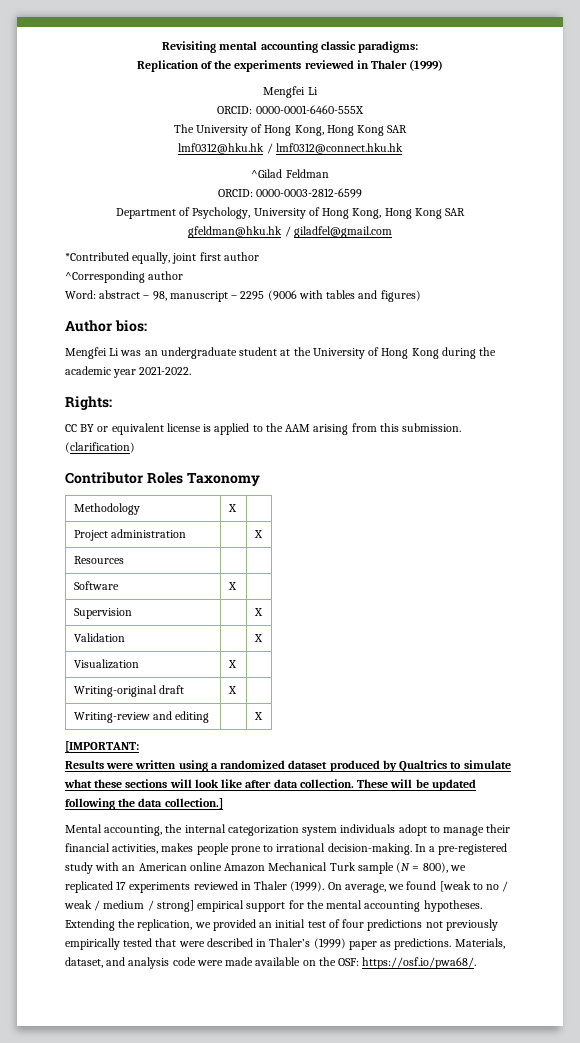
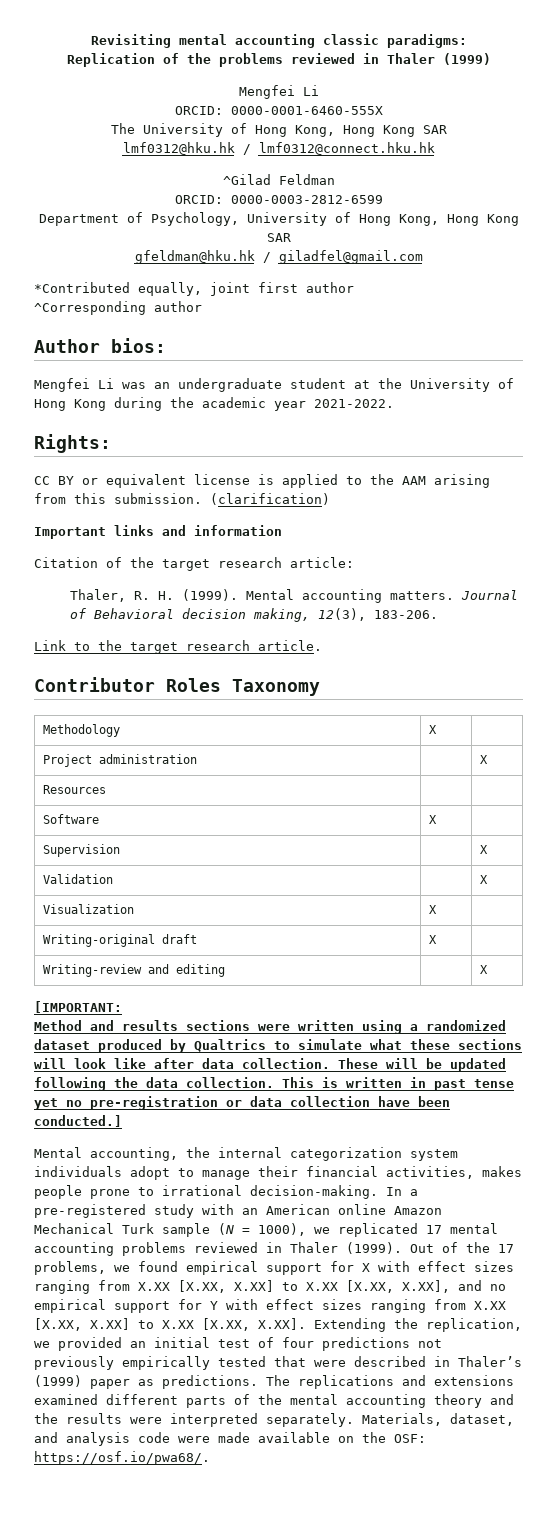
- Replication of the experiments reviewed in Thaler (1999)
+ Replication of the problems reviewed in Thaler (1999)
- Word: abstract – 98, manuscript – 2295 (9006 with tables and figures)
+ Important links and information
+ Citation of the target research article:
+ Thaler, R. H. (1999). Mental accounting matters. Journal of Behavioral decision making, 12(3), 183-206.
+ Link to the target research article.
- Results were written using a randomized dataset produced by Qualtrics to simulate what these sections will look like after data collection.
+ Method and results sections were written using a randomized dataset produced by Qualtrics to simulate what these sections will look like after data collection.
- These will be updated following the data collection.]
+ These will be updated following the data collection. This is written in past tense yet no pre-registration or data collection have been conducted.]
- In a pre-registered study with an American online Amazon Mechanical Turk sample (N = 800), we replicated 17 experiments reviewed in Thaler (1999).
+ In a pre-registered study with an American online Amazon Mechanical Turk sample (N = 1000), we replicated 17 mental accounting problems reviewed in Thaler (1999).
- On average, we found [weak to no / weak / medium / strong] empirical support for the mental accounting hypotheses. Extending the replication, we provided an initial test of four predictions not previously empirically tested that were described in Thaler’s (1999) paper as predictions.
+ Out of the 17 problems, we found empirical support for X with effect sizes ranging from X.XX [X.XX, X.XX] to X.XX [X.XX, X.XX], and no empirical support for Y with effect sizes ranging from X.XX [X.XX, X.XX] to X.XX [X.XX, X.XX]. Extending the replication, we provided an initial test of four predictions not previously empirically tested that were described in Thaler’s (1999) paper as predictions.
+ The replications and extensions examined different parts of the mental accounting theory and the results were interpreted separately.

